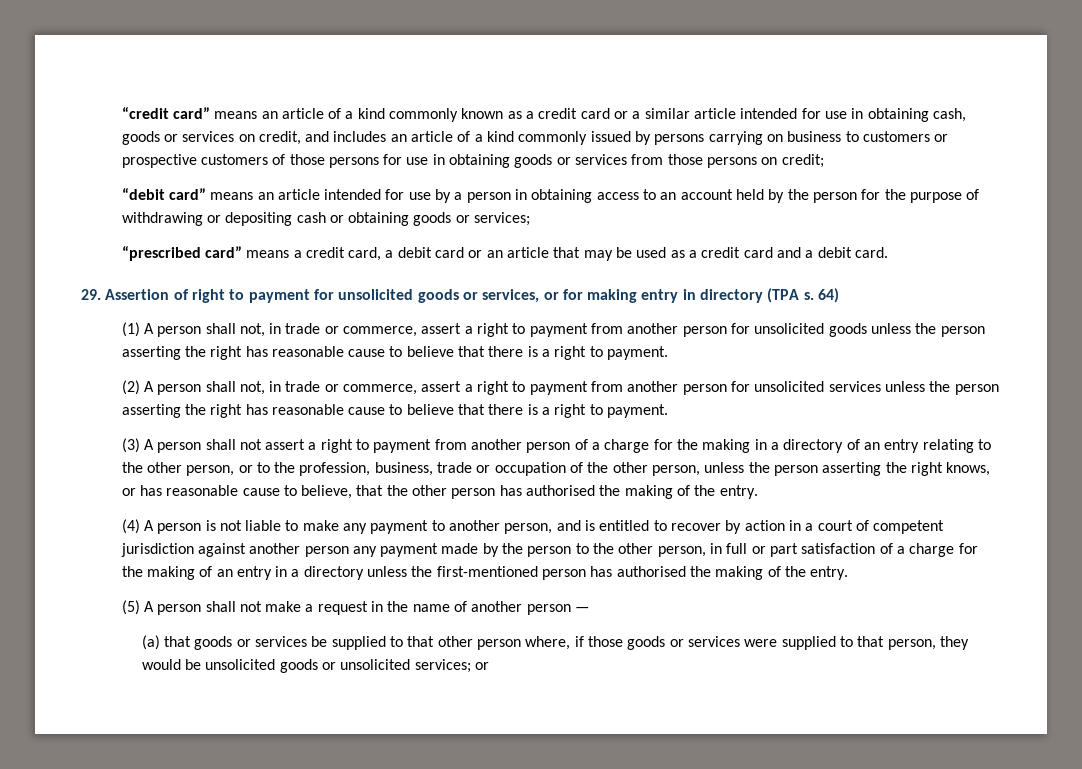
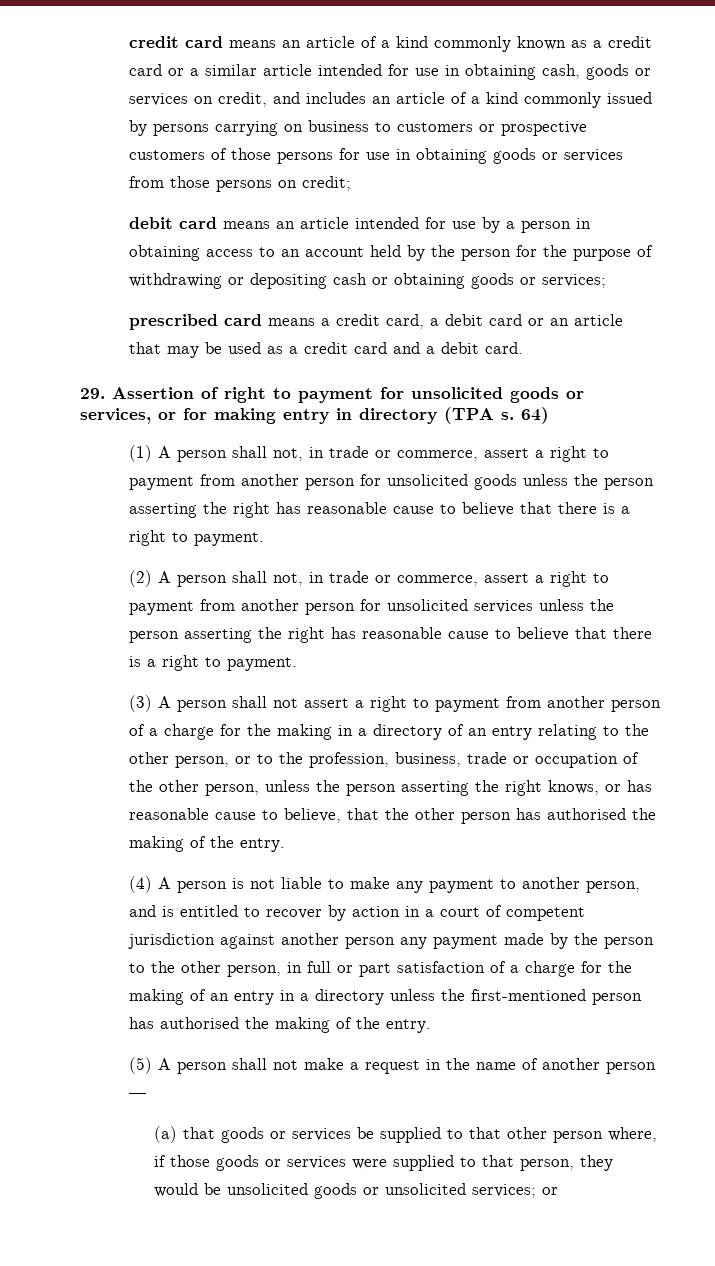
- “credit card” means an article of a kind commonly known as a credit card or a similar article intended for use in obtaining cash, goods or services on credit, and includes an article of a kind commonly issued by persons carrying on business to customers or prospective customers of those persons for use in obtaining goods or services from those persons on credit;
+ credit card means an article of a kind commonly known as a credit card or a similar article intended for use in obtaining cash, goods or services on credit, and includes an article of a kind commonly issued by persons carrying on business to customers or prospective customers of those persons for use in obtaining goods or services from those persons on credit;
- “debit card” means an article intended for use by a person in obtaining access to an account held by the person for the purpose of withdrawing or depositing cash or obtaining goods or services;
+ debit card means an article intended for use by a person in obtaining access to an account held by the person for the purpose of withdrawing or depositing cash or obtaining goods or services;
- “prescribed card” means a credit card, a debit card or an article that may be used as a credit card and a debit card.
+ prescribed card means a credit card, a debit card or an article that may be used as a credit card and a debit card.

